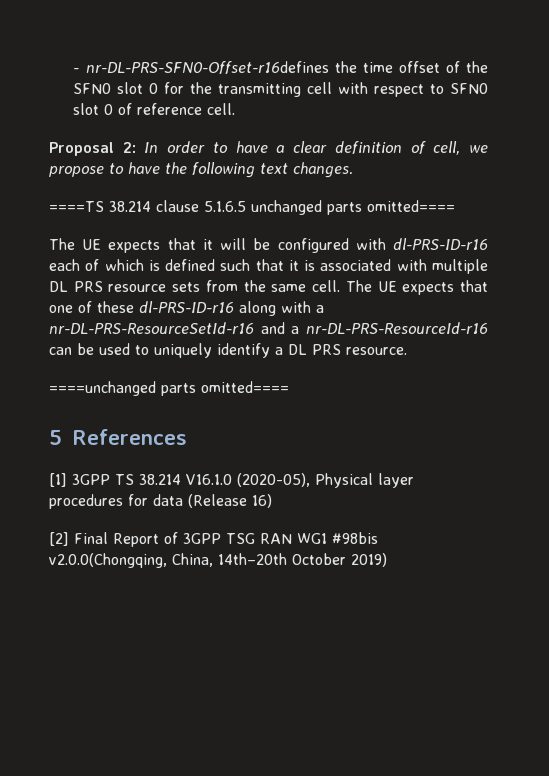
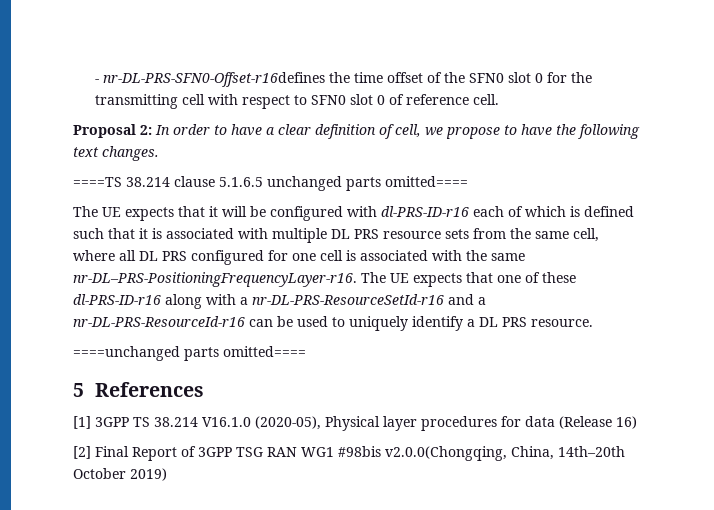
- The UE expects that it will be configured with dl-PRS-ID-r16 each of which is defined such that it is associated with multiple DL PRS resource sets from the same cell.
+ The UE expects that it will be configured with dl-PRS-ID-r16 each of which is defined such that it is associated with multiple DL PRS resource sets from the same cell, where all DL PRS configured for one cell is associated with the same nr-DL–PRS-PositioningFrequencyLayer-r16.

